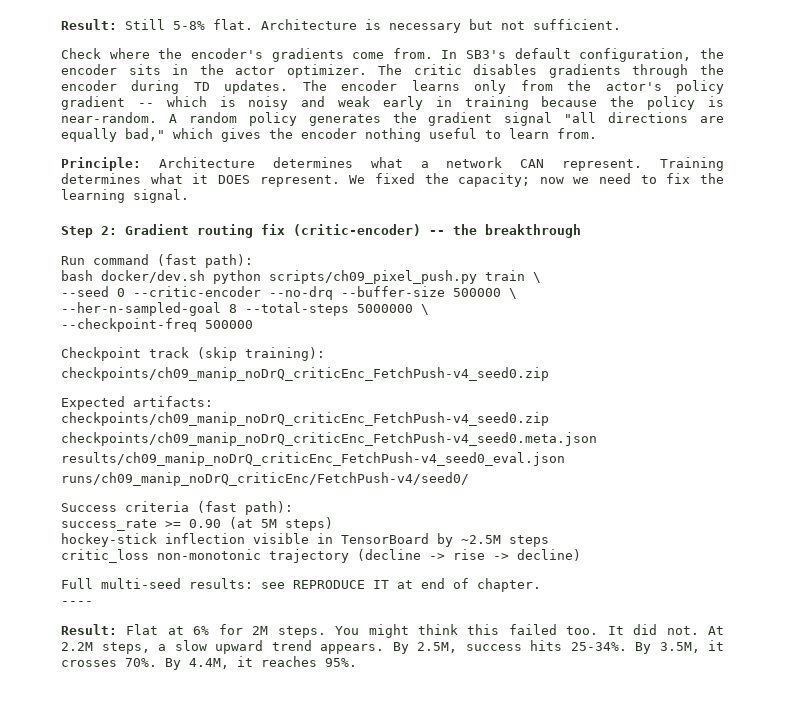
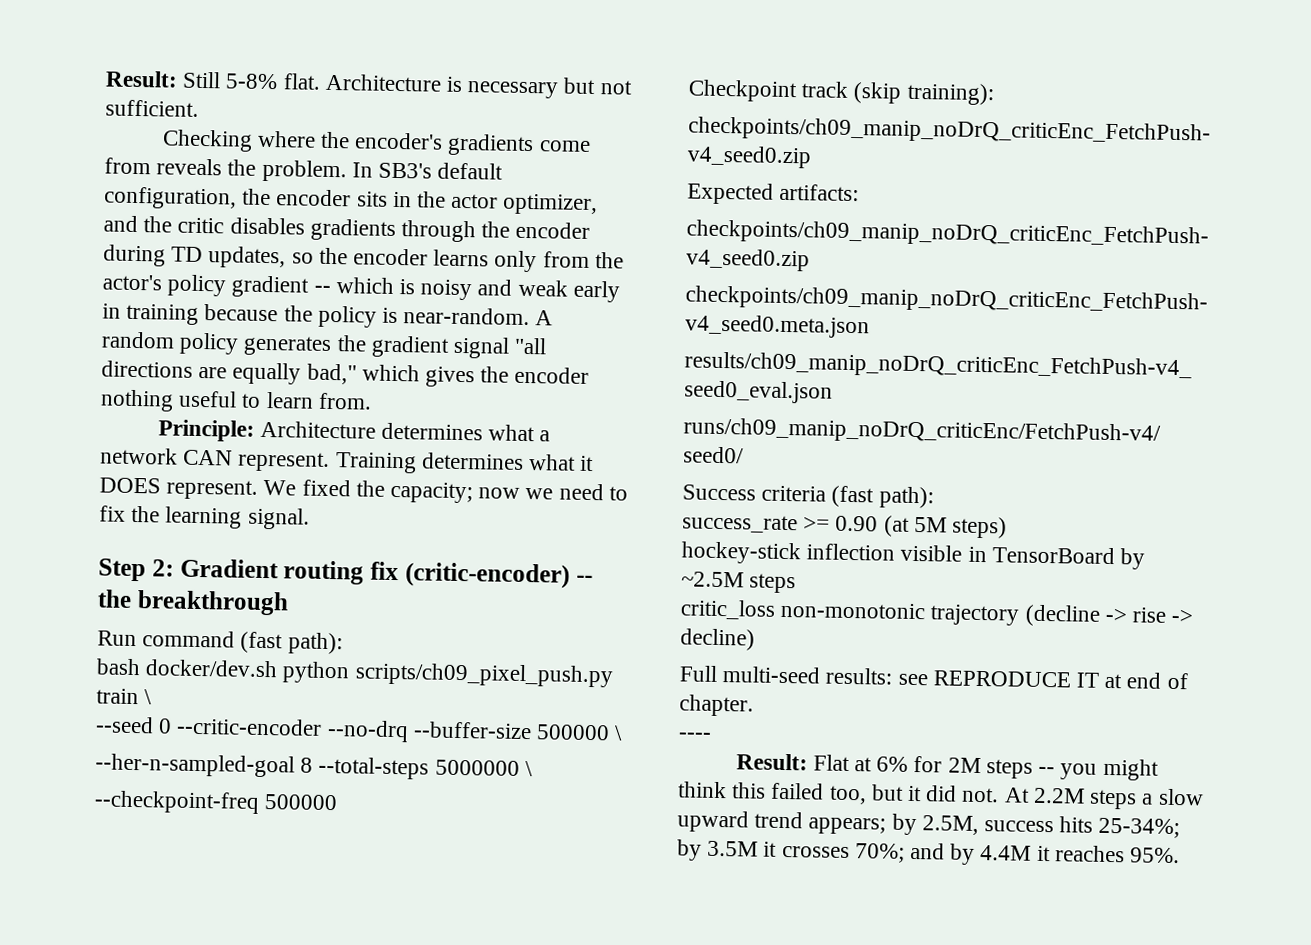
- Check where the encoder's gradients come from.
+ Checking where the encoder's gradients come from reveals the problem.
- In SB3's default configuration, the encoder sits in the actor optimizer. The critic disables gradients through the encoder during TD updates. The encoder learns only from the actor's policy gradient -- which is noisy and weak early in training because the policy is near-random.
+ In SB3's default configuration, the encoder sits in the actor optimizer, and the critic disables gradients through the encoder during TD updates, so the encoder learns only from the actor's policy gradient -- which is noisy and weak early in training because the policy is near-random.
- Result: Flat at 6% for 2M steps. You might think this failed too. It did not.
+ Result: Flat at 6% for 2M steps -- you might think this failed too, but it did not.
- At 2.2M steps, a slow upward trend appears. By 2.5M, success hits 25-34%. By 3.5M, it crosses 70%. By 4.4M, it reaches 95%.
+ At 2.2M steps a slow upward trend appears; by 2.5M, success hits 25-34%; by 3.5M it crosses 70%; and by 4.4M it reaches 95%.

